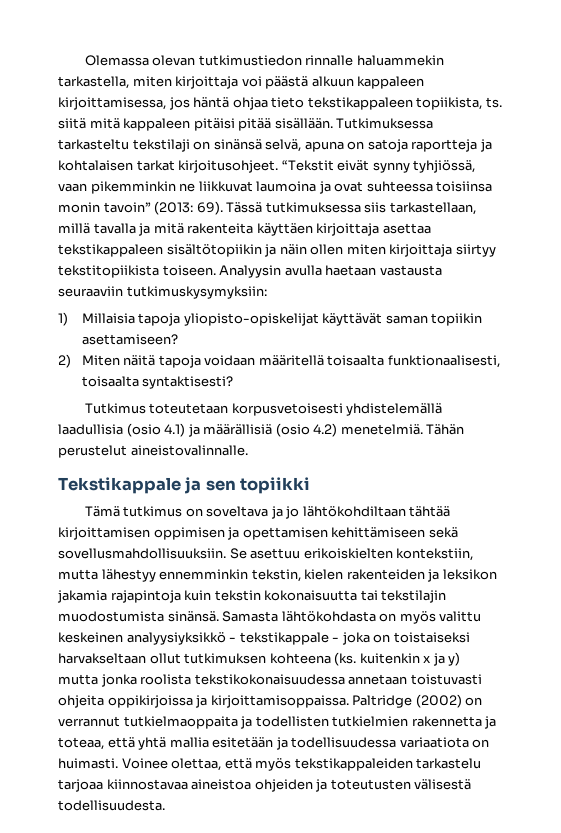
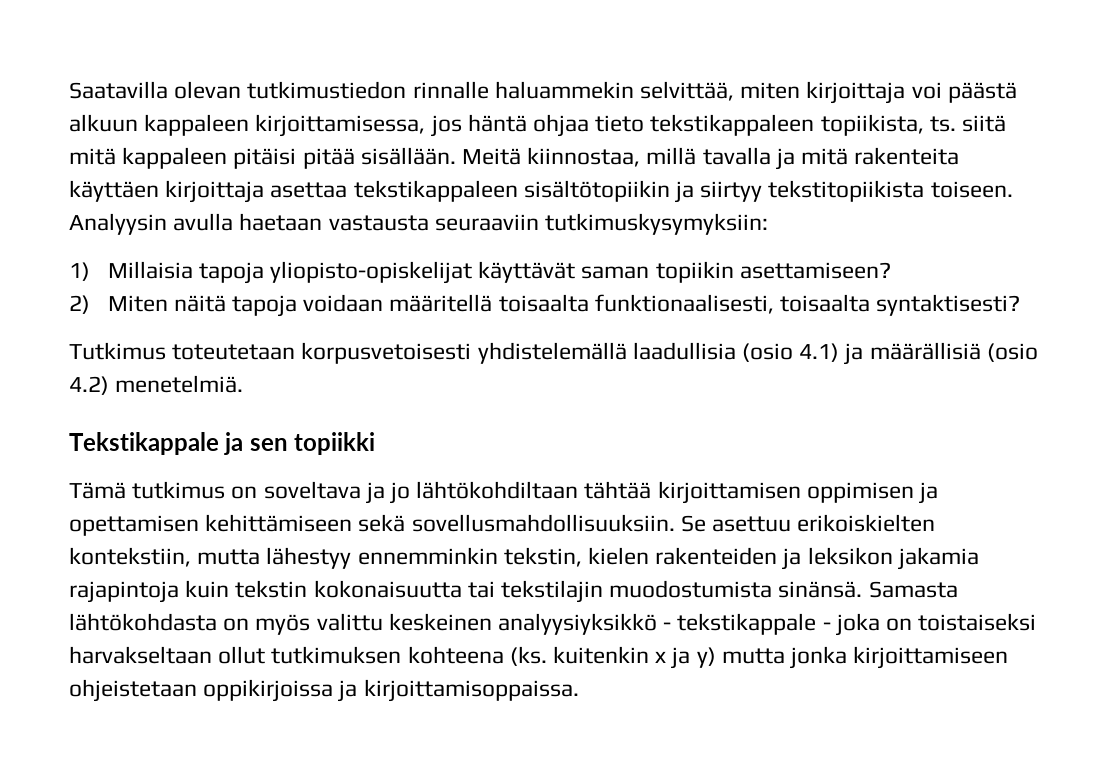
- Olemassa olevan tutkimustiedon rinnalle haluammekin tarkastella, miten kirjoittaja voi päästä alkuun kappaleen kirjoittamisessa, jos häntä ohjaa tieto tekstikappaleen topiikista, ts. siitä mitä kappaleen pitäisi pitää sisällään.
+ Saatavilla olevan tutkimustiedon rinnalle haluammekin selvittää, miten kirjoittaja voi päästä alkuun kappaleen kirjoittamisessa, jos häntä ohjaa tieto tekstikappaleen topiikista, ts. siitä mitä kappaleen pitäisi pitää sisällään.
- Tutkimuksessa tarkasteltu tekstilaji on sinänsä selvä, apuna on satoja raportteja ja kohtalaisen tarkat kirjoitusohjeet. “Tekstit eivät synny tyhjiössä, vaan pikemminkin ne liikkuvat laumoina ja ovat suhteessa toisiinsa monin tavoin” (2013: 69). Tässä tutkimuksessa siis tarkastellaan, millä tavalla ja mitä rakenteita käyttäen kirjoittaja asettaa tekstikappaleen sisältötopiikin ja näin ollen miten kirjoittaja siirtyy tekstitopiikista toiseen.
+ Meitä kiinnostaa, millä tavalla ja mitä rakenteita käyttäen kirjoittaja asettaa tekstikappaleen sisältötopiikin ja siirtyy tekstitopiikista toiseen.
- Tähän perustelut aineistovalinnalle.
- Samasta lähtökohdasta on myös valittu keskeinen analyysiyksikkö - tekstikappale - joka on toistaiseksi harvakseltaan ollut tutkimuksen kohteena (ks. kuitenkin x ja y) mutta jonka roolista tekstikokonaisuudessa annetaan toistuvasti ohjeita oppikirjoissa ja kirjoittamisoppaissa. Paltridge (2002) on verrannut tutkielmaoppaita ja todellisten tutkielmien rakennetta ja toteaa, että yhtä mallia esitetään ja todellisuudessa variaatiota on huimasti. Voinee olettaa, että myös tekstikappaleiden tarkastelu tarjoaa kiinnostavaa aineistoa ohjeiden ja toteutusten välisestä todellisuudesta.
+ Samasta lähtökohdasta on myös valittu keskeinen analyysiyksikkö - tekstikappale - joka on toistaiseksi harvakseltaan ollut tutkimuksen kohteena (ks. kuitenkin x ja y) mutta jonka kirjoittamiseen ohjeistetaan oppikirjoissa ja kirjoittamisoppaissa.

